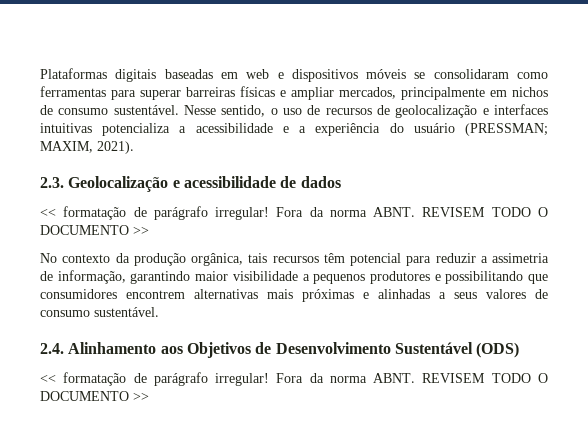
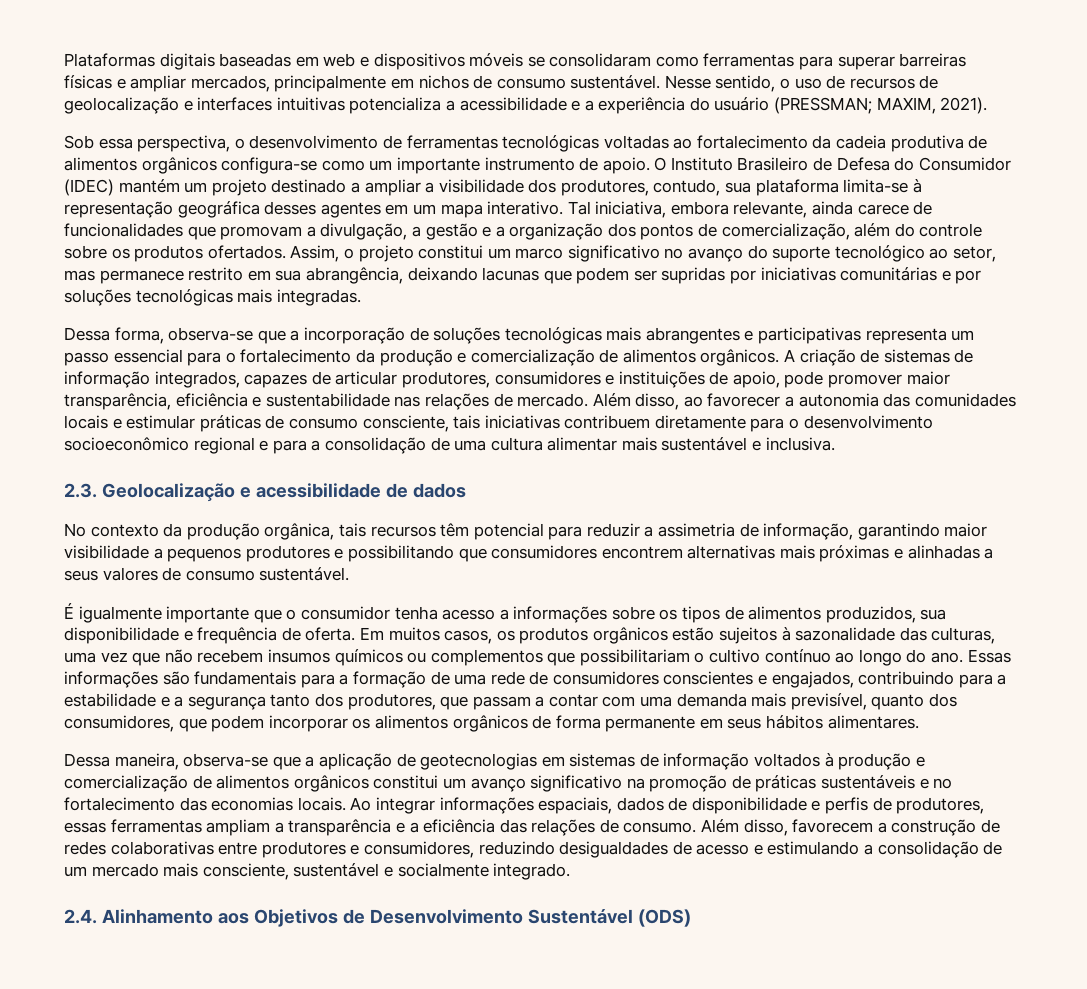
+ Sob essa perspectiva, o desenvolvimento de ferramentas tecnológicas voltadas ao fortalecimento da cadeia produtiva de alimentos orgânicos configura-se como um importante instrumento de apoio. O Instituto Brasileiro de Defesa do Consumidor (IDEC) mantém um projeto destinado a ampliar a visibilidade dos produtores, contudo, sua plataforma limita-se à representação geográfica desses agentes em um mapa interativo. Tal iniciativa, embora relevante, ainda carece de funcionalidades que promovam a divulgação, a gestão e a organização dos pontos de comercialização, além do controle sobre os produtos ofertados. Assim, o projeto constitui um marco significativo no avanço do suporte tecnológico ao setor, mas permanece restrito em sua abrangência, deixando lacunas que podem ser supridas por iniciativas comunitárias e por soluções tecnológicas mais integradas.
+ Dessa forma, observa-se que a incorporação de soluções tecnológicas mais abrangentes e participativas representa um passo essencial para o fortalecimento da produção e comercialização de alimentos orgânicos. A criação de sistemas de informação integrados, capazes de articular produtores, consumidores e instituições de apoio, pode promover maior transparência, eficiência e sustentabilidade nas relações de mercado. Além disso, ao favorecer a autonomia das comunidades locais e estimular práticas de consumo consciente, tais iniciativas contribuem diretamente para o desenvolvimento socioeconômico regional e para a consolidação de uma cultura alimentar mais sustentável e inclusiva.
  2.3. Geolocalização e acessibilidade de dados
- << formatação de parágrafo irregular! Fora da norma ABNT. REVISEM TODO O DOCUMENTO >>
+ É igualmente importante que o consumidor tenha acesso a informações sobre os tipos de alimentos produzidos, sua disponibilidade e frequência de oferta. Em muitos casos, os produtos orgânicos estão sujeitos à sazonalidade das culturas, uma vez que não recebem insumos químicos ou complementos que possibilitariam o cultivo contínuo ao longo do ano. Essas informações são fundamentais para a formação de uma rede de consumidores conscientes e engajados, contribuindo para a estabilidade e a segurança tanto dos produtores, que passam a contar com uma demanda mais previsível, quanto dos consumidores, que podem incorporar os alimentos orgânicos de forma permanente em seus hábitos alimentares.
+ Dessa maneira, observa-se que a aplicação de geotecnologias em sistemas de informação voltados à produção e comercialização de alimentos orgânicos constitui um avanço significativo na promoção de práticas sustentáveis e no fortalecimento das economias locais. Ao integrar informações espaciais, dados de disponibilidade e perfis de produtores, essas ferramentas ampliam a transparência e a eficiência das relações de consumo. Além disso, favorecem a construção de redes colaborativas entre produtores e consumidores, reduzindo desigualdades de acesso e estimulando a consolidação de um mercado mais consciente, sustentável e socialmente integrado.
  2.4. Alinhamento aos Objetivos de Desenvolvimento Sustentável (ODS)
- << formatação de parágrafo irregular! Fora da norma ABNT. REVISEM TODO O DOCUMENTO >>

